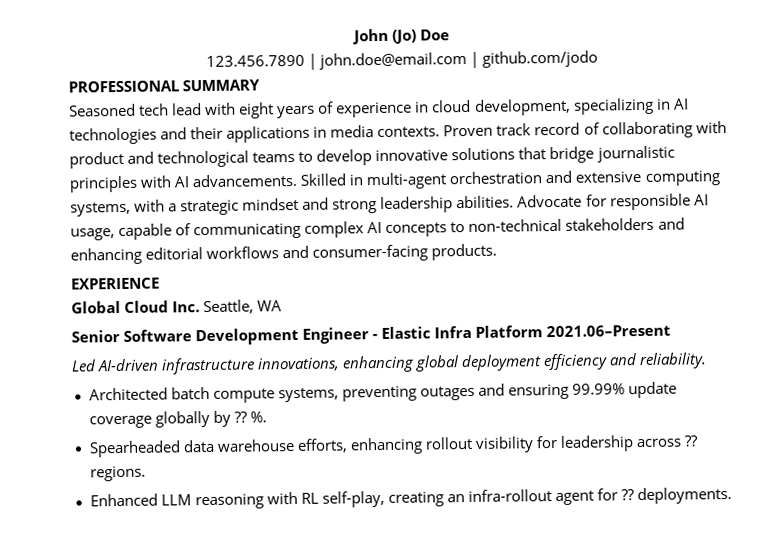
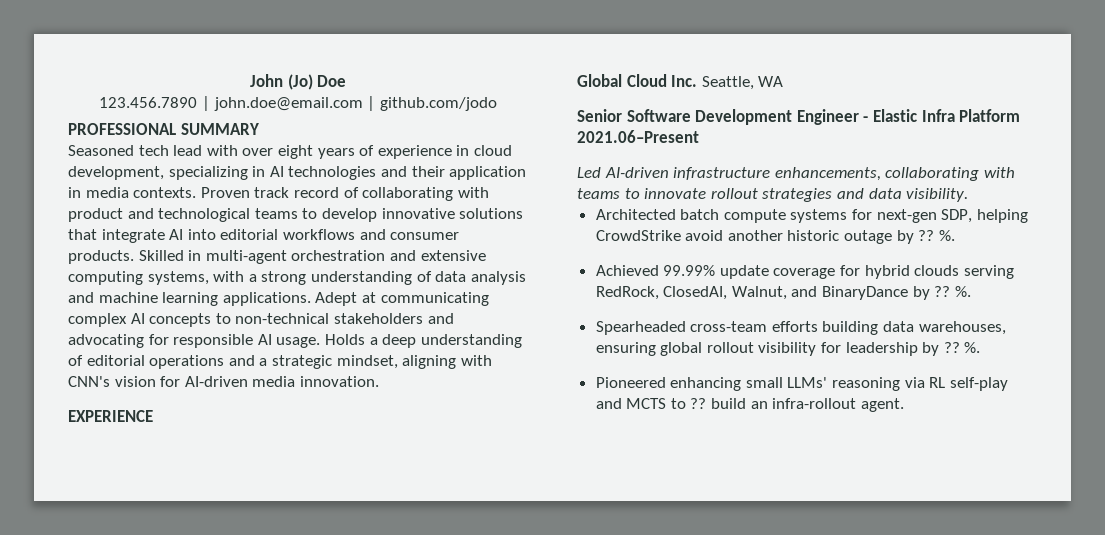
- Seasoned tech lead with eight years of experience in cloud development, specializing in AI technologies and their applications in media contexts.
+ Seasoned tech lead with over eight years of experience in cloud development, specializing in AI technologies and their application in media contexts.
- Proven track record of collaborating with product and technological teams to develop innovative solutions that bridge journalistic principles with AI advancements.
+ Proven track record of collaborating with product and technological teams to develop innovative solutions that integrate AI into editorial workflows and consumer products.
- Skilled in multi-agent orchestration and extensive computing systems, with a strategic mindset and strong leadership abilities. Advocate for responsible AI usage, capable of communicating complex AI concepts to non-technical stakeholders and enhancing editorial workflows and consumer-facing products.
+ Skilled in multi-agent orchestration and extensive computing systems, with a strong understanding of data analysis and machine learning applications. Adept at communicating complex AI concepts to non-technical stakeholders and advocating for responsible AI usage. Holds a deep understanding of editorial operations and a strategic mindset, aligning with CNN's vision for AI-driven media innovation.
- Led AI-driven infrastructure innovations, enhancing global deployment efficiency and reliability.
- Architected batch compute systems, preventing outages and ensuring 99.99% update coverage globally by ?? %.
- Spearheaded data warehouse efforts, enhancing rollout visibility for leadership across ?? regions.
- Enhanced LLM reasoning with RL self-play, creating an infra-rollout agent for ?? deployments.
+ Led AI-driven infrastructure enhancements, collaborating with teams to innovate rollout strategies and data visibility.
+ Architected batch compute systems for next-gen SDP, helping CrowdStrike avoid another historic outage by ?? %.
+ Achieved 99.99% update coverage for hybrid clouds serving RedRock, ClosedAI, Walnut, and BinaryDance by ?? %.
+ Spearheaded cross-team efforts building data warehouses, ensuring global rollout visibility for leadership by ?? %.
+ Pioneered enhancing small LLMs' reasoning via RL self-play and MCTS to ?? build an infra-rollout agent.

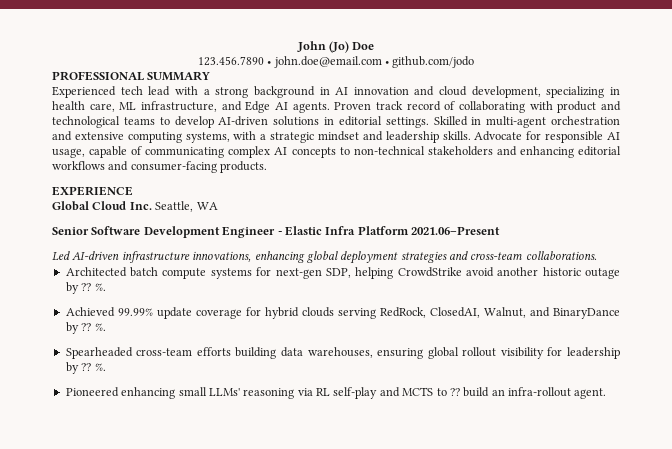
- 123.456.7890 | john.doe@email.com | github.com/jodo
+ 123.456.7890 • john.doe@email.com • github.com/jodo
- Seasoned tech lead with over eight years of experience in cloud development, specializing in AI technologies and their application in media contexts.
+ Experienced tech lead with a strong background in AI innovation and cloud development, specializing in health care, ML infrastructure, and Edge AI agents.
- Proven track record of collaborating with product and technological teams to develop innovative solutions that integrate AI into editorial workflows and consumer products.
+ Proven track record of collaborating with product and technological teams to develop AI-driven solutions in editorial settings.
- Skilled in multi-agent orchestration and extensive computing systems, with a strong understanding of data analysis and machine learning applications. Adept at communicating complex AI concepts to non-technical stakeholders and advocating for responsible AI usage. Holds a deep understanding of editorial operations and a strategic mindset, aligning with CNN's vision for AI-driven media innovation.
+ Skilled in multi-agent orchestration and extensive computing systems, with a strategic mindset and leadership skills. Advocate for responsible AI usage, capable of communicating complex AI concepts to non-technical stakeholders and enhancing editorial workflows and consumer-facing products.
- Led AI-driven infrastructure enhancements, collaborating with teams to innovate rollout strategies and data visibility.
+ Led AI-driven infrastructure innovations, enhancing global deployment strategies and cross-team collaborations.

